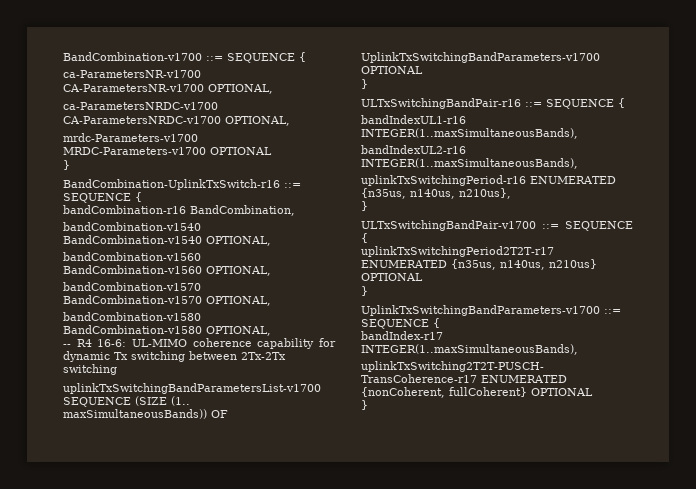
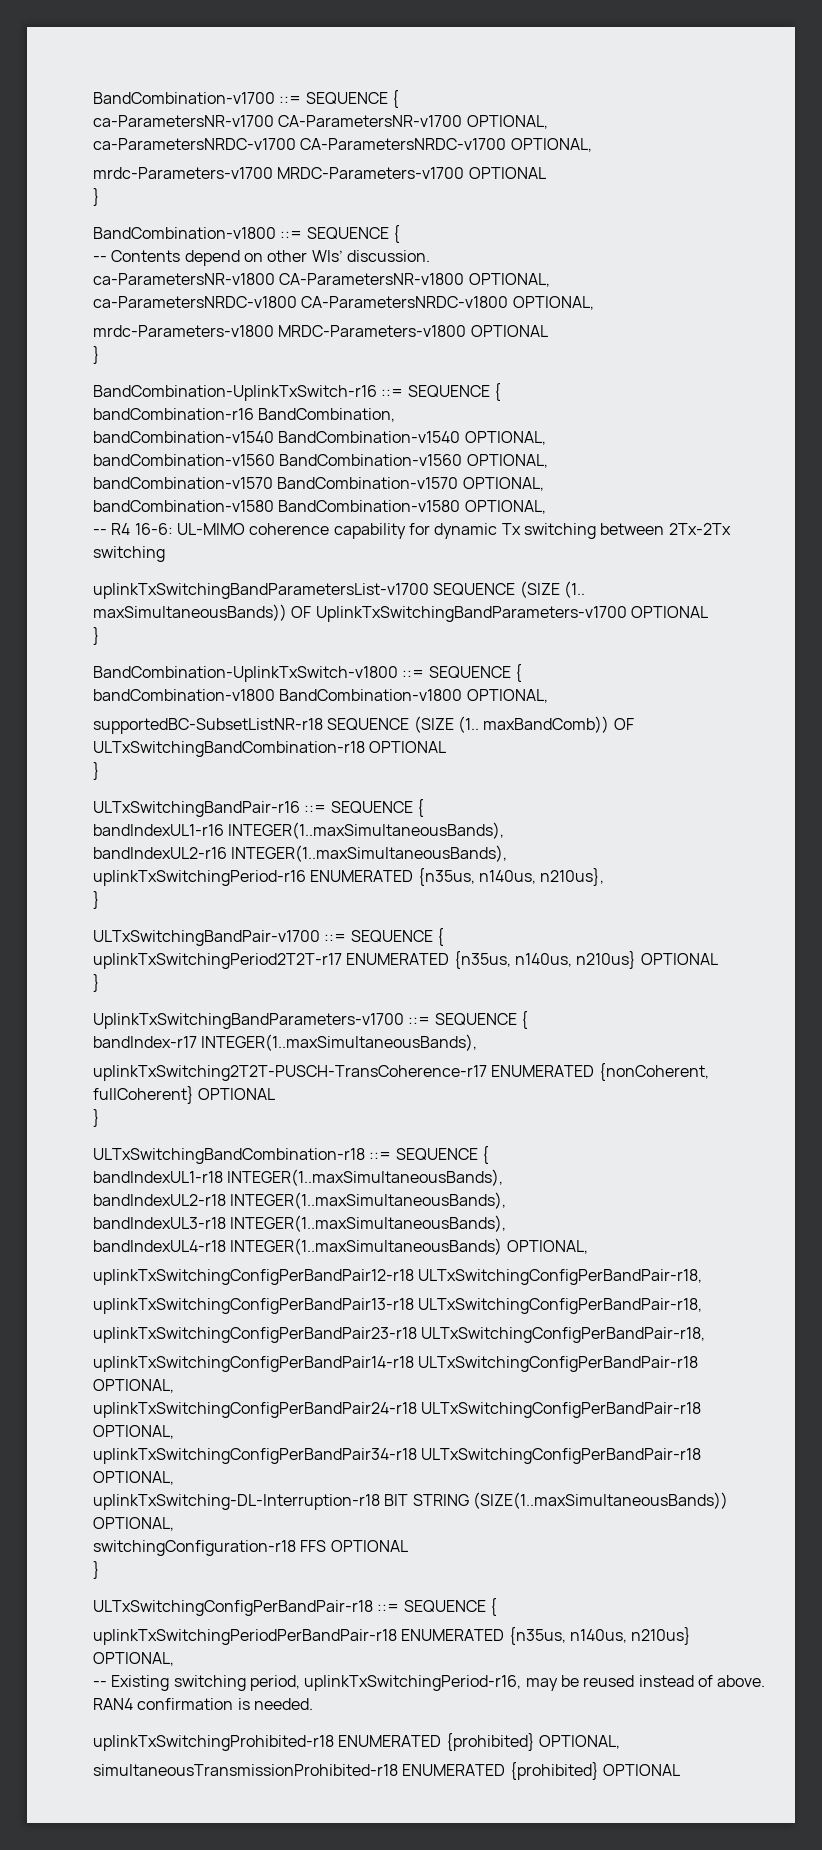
+ BandCombination-v1800 ::= SEQUENCE {
+ -- Contents depend on other WIs’ discussion.
+ ca-ParametersNR-v1800 CA-ParametersNR-v1800 OPTIONAL,
+ ca-ParametersNRDC-v1800 CA-ParametersNRDC-v1800 OPTIONAL,
+ mrdc-Parameters-v1800 MRDC-Parameters-v1800 OPTIONAL
+ }
+ BandCombination-UplinkTxSwitch-v1800 ::= SEQUENCE {
+ bandCombination-v1800 BandCombination-v1800 OPTIONAL,
+ supportedBC-SubsetListNR-r18 SEQUENCE (SIZE (1.. maxBandComb)) OF ULTxSwitchingBandCombination-r18 OPTIONAL
+ }
+ ULTxSwitchingBandCombination-r18 ::= SEQUENCE {
+ bandIndexUL1-r18 INTEGER(1..maxSimultaneousBands),
+ bandIndexUL2-r18 INTEGER(1..maxSimultaneousBands),
+ bandIndexUL3-r18 INTEGER(1..maxSimultaneousBands),
+ bandIndexUL4-r18 INTEGER(1..maxSimultaneousBands) OPTIONAL,
+ uplinkTxSwitchingConfigPerBandPair12-r18 ULTxSwitchingConfigPerBandPair-r18,
+ uplinkTxSwitchingConfigPerBandPair13-r18 ULTxSwitchingConfigPerBandPair-r18,
+ uplinkTxSwitchingConfigPerBandPair23-r18 ULTxSwitchingConfigPerBandPair-r18,
+ uplinkTxSwitchingConfigPerBandPair14-r18 ULTxSwitchingConfigPerBandPair-r18 OPTIONAL,
+ uplinkTxSwitchingConfigPerBandPair24-r18 ULTxSwitchingConfigPerBandPair-r18 OPTIONAL,
+ uplinkTxSwitchingConfigPerBandPair34-r18 ULTxSwitchingConfigPerBandPair-r18 OPTIONAL,
+ uplinkTxSwitching-DL-Interruption-r18 BIT STRING (SIZE(1..maxSimultaneousBands)) OPTIONAL,
+ switchingConfiguration-r18 FFS OPTIONAL
+ }
+ ULTxSwitchingConfigPerBandPair-r18 ::= SEQUENCE {
+ uplinkTxSwitchingPeriodPerBandPair-r18 ENUMERATED {n35us, n140us, n210us} OPTIONAL,
+ -- Existing switching period, uplinkTxSwitchingPeriod-r16, may be reused instead of above. RAN4 confirmation is needed.
+ uplinkTxSwitchingProhibited-r18 ENUMERATED {prohibited} OPTIONAL,
+ simultaneousTransmissionProhibited-r18 ENUMERATED {prohibited} OPTIONAL

